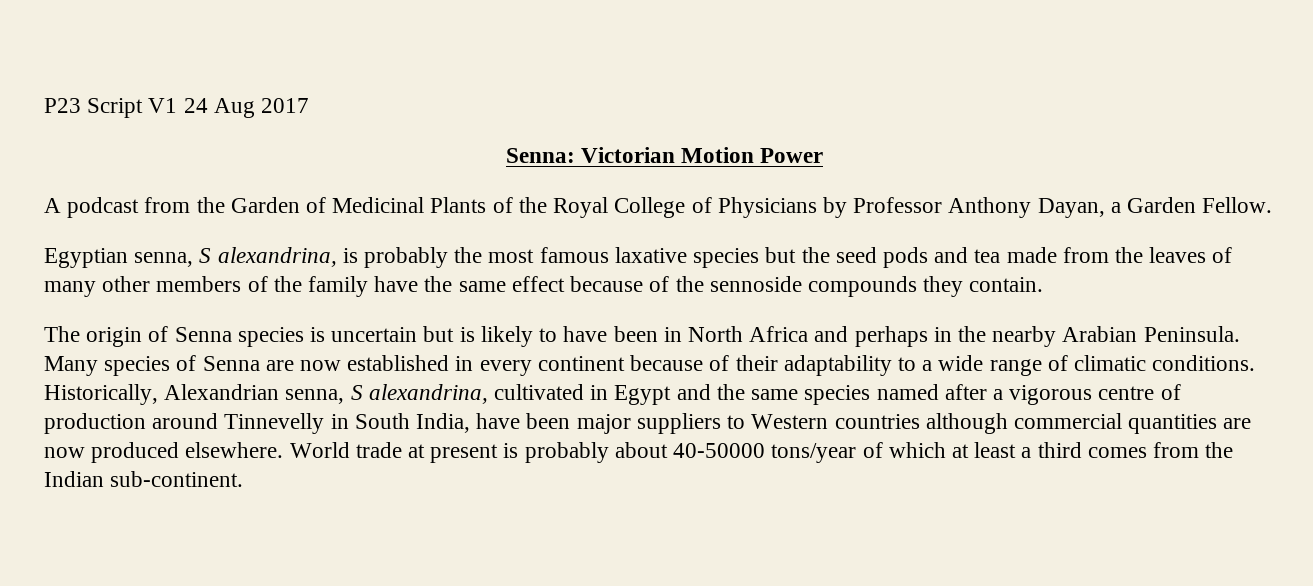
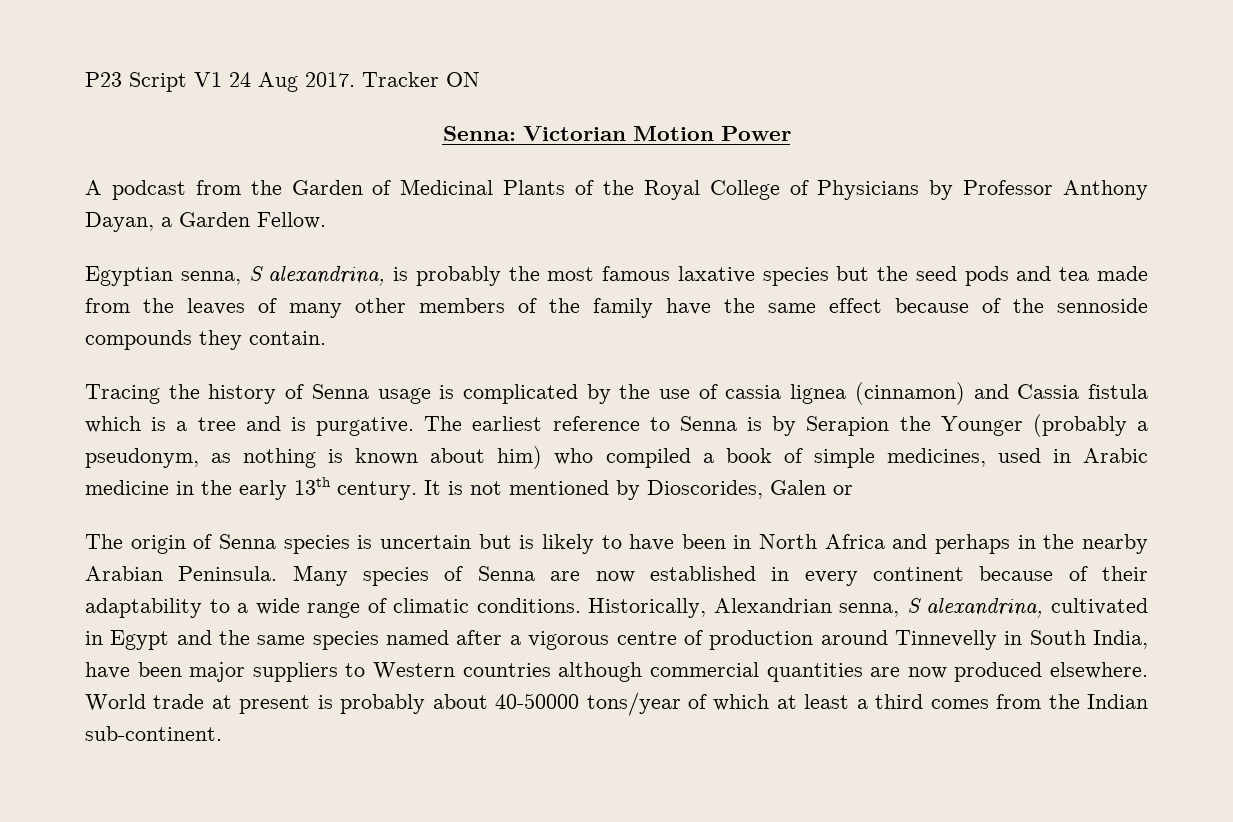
- P23 Script V1 24 Aug 2017
+ P23 Script V1 24 Aug 2017. Tracker ON
+ Tracing the history of Senna usage is complicated by the use of cassia lignea (cinnamon) and Cassia fistula which is a tree and is purgative. The earliest reference to Senna is by Serapion the Younger (probably a pseudonym, as nothing is known about him) who compiled a book of simple medicines, used in Arabic medicine in the early 13th century. It is not mentioned by Dioscorides, Galen or

